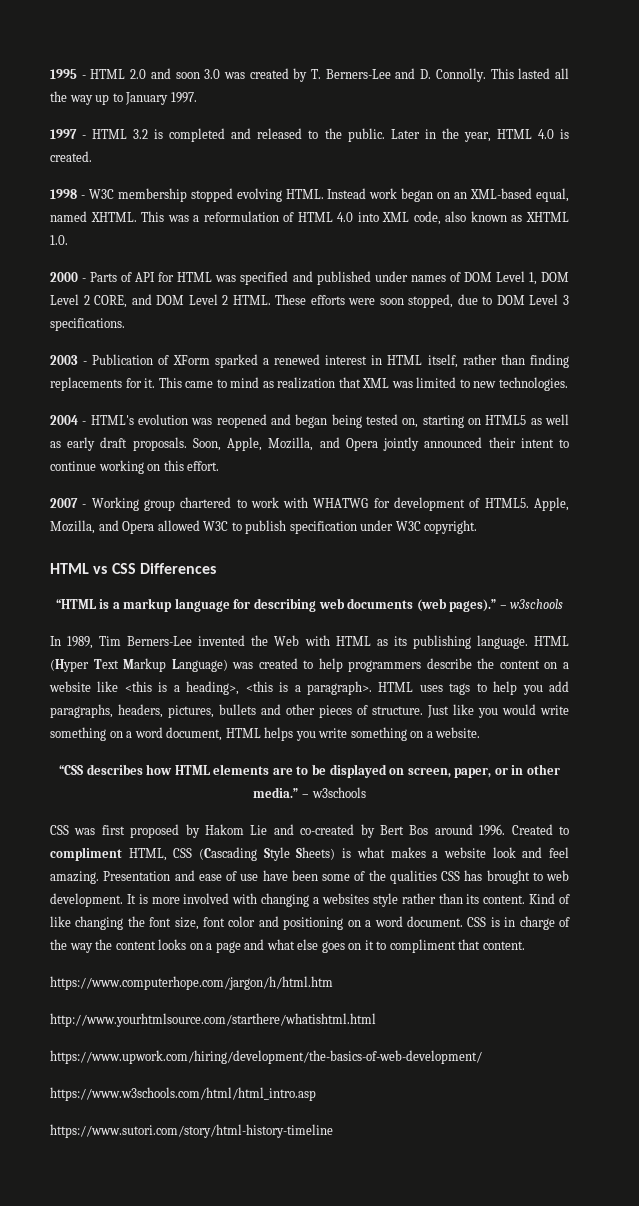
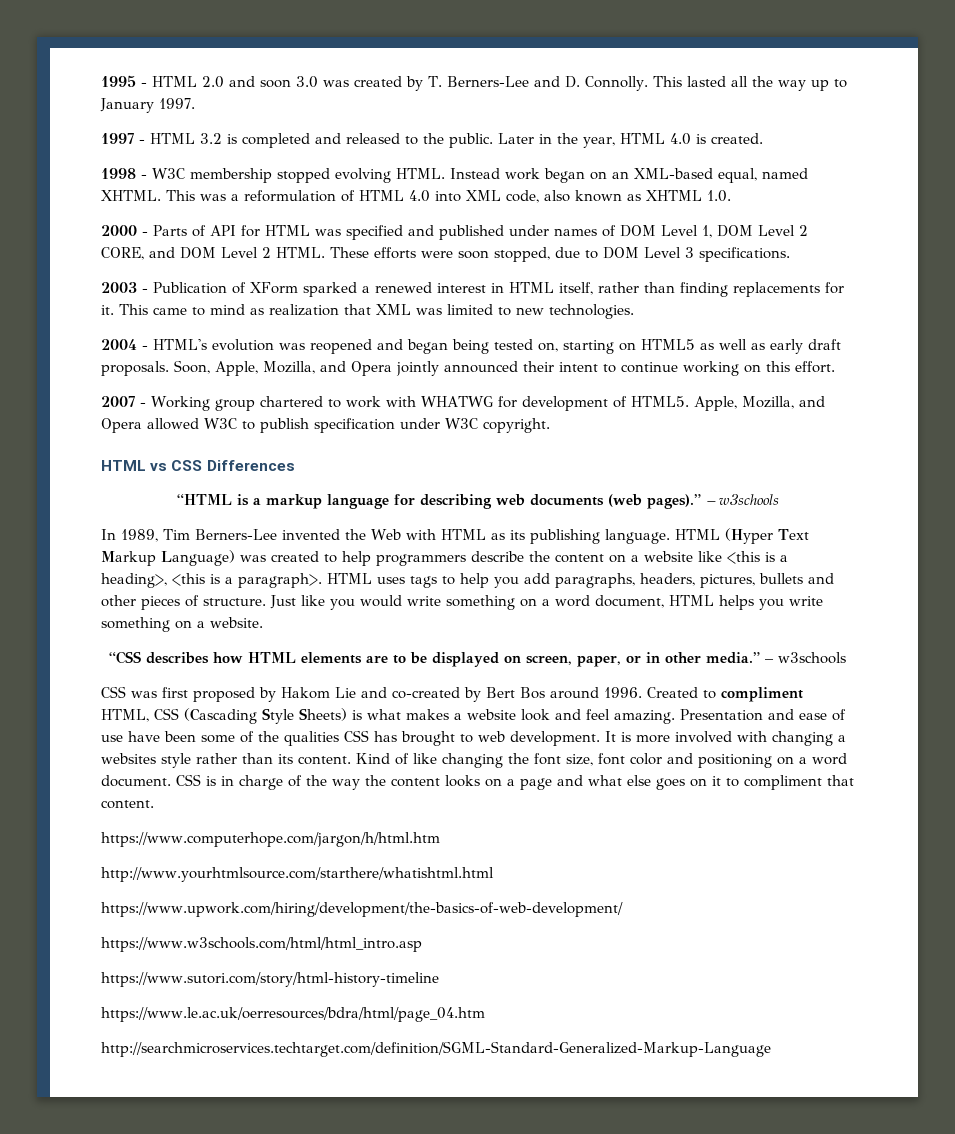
+ https://www.le.ac.uk/oerresources/bdra/html/page_04.htm
+ http://searchmicroservices.techtarget.com/definition/SGML-Standard-Generalized-Markup-Language

